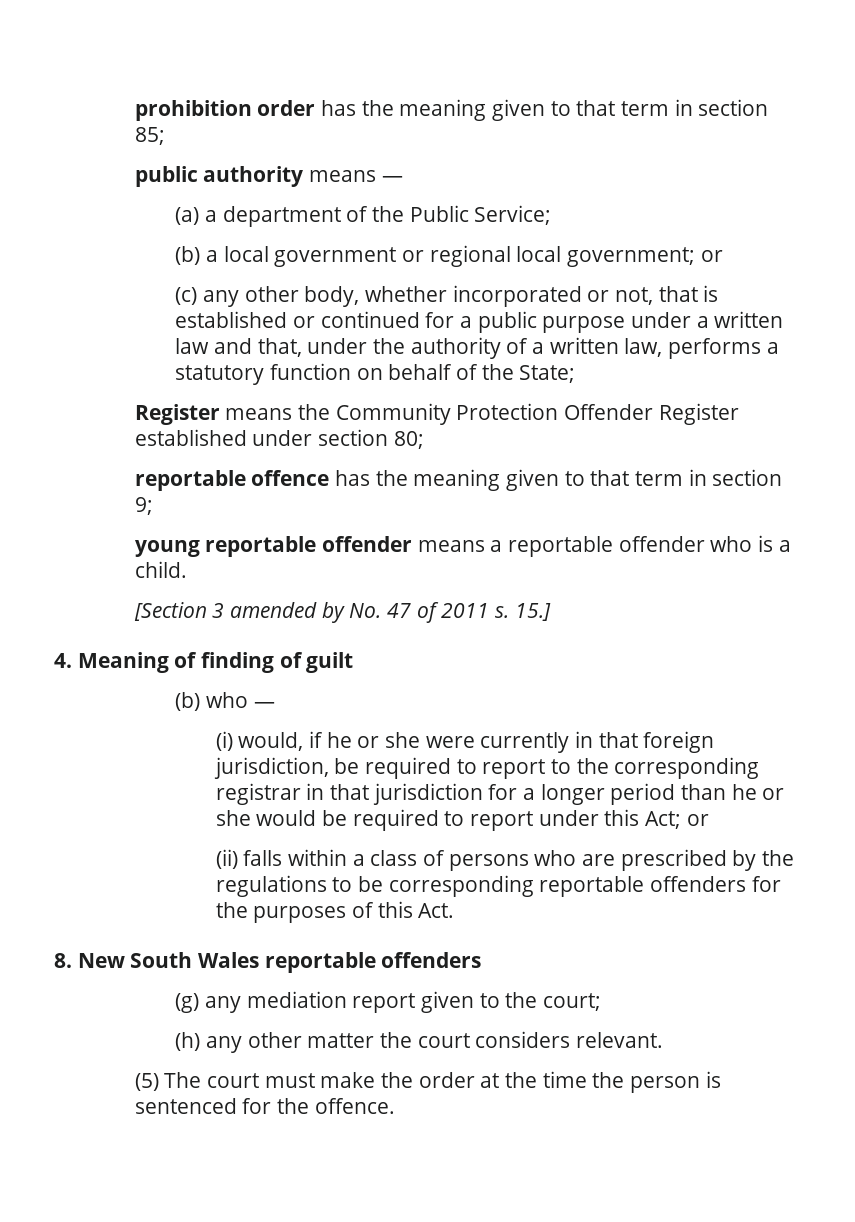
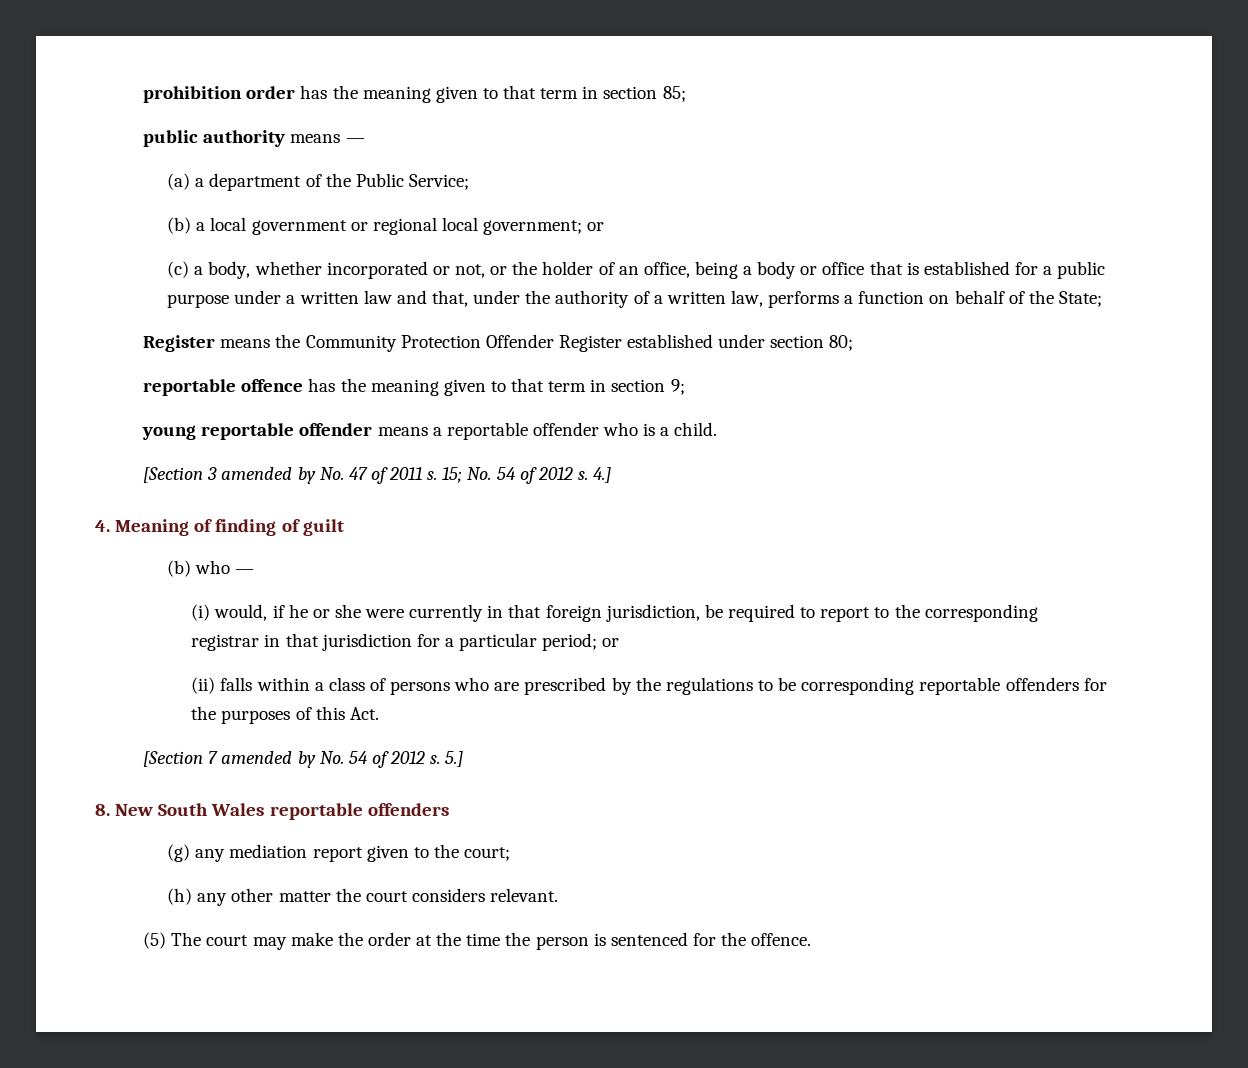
- (c) any other body, whether incorporated or not, that is established or continued for a public purpose under a written law and that, under the authority of a written law, performs a statutory function on behalf of the State;
+ (c) a body, whether incorporated or not, or the holder of an office, being a body or office that is established for a public purpose under a written law and that, under the authority of a written law, performs a function on behalf of the State;
- 15.]
+ 15; No. 54 of 2012 s. 4.]
- (i) would, if he or she were currently in that foreign jurisdiction, be required to report to the corresponding registrar in that jurisdiction for a longer period than he or she would be required to report under this Act; or
+ (i) would, if he or she were currently in that foreign jurisdiction, be required to report to the corresponding registrar in that jurisdiction for a particular period; or
+ [Section 7 amended by No. 54 of 2012 s. 5.]
- (5) The court must make the order at the time the person is sentenced for the offence.
+ (5) The court may make the order at the time the person is sentenced for the offence.

